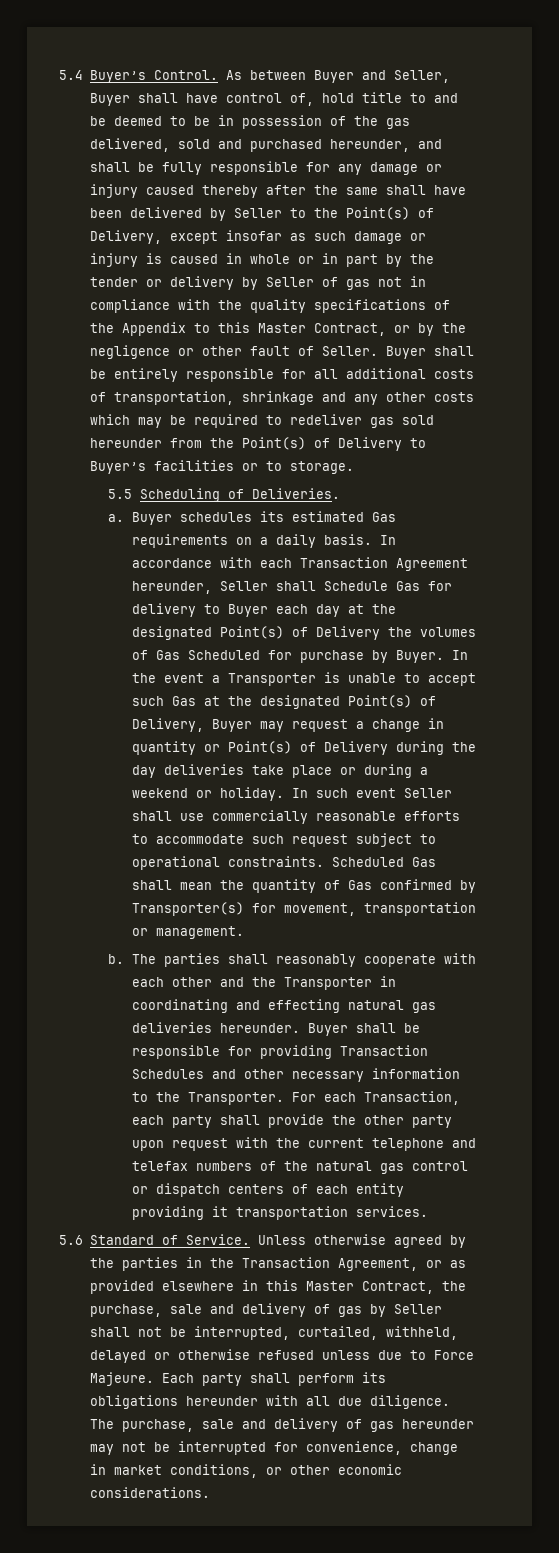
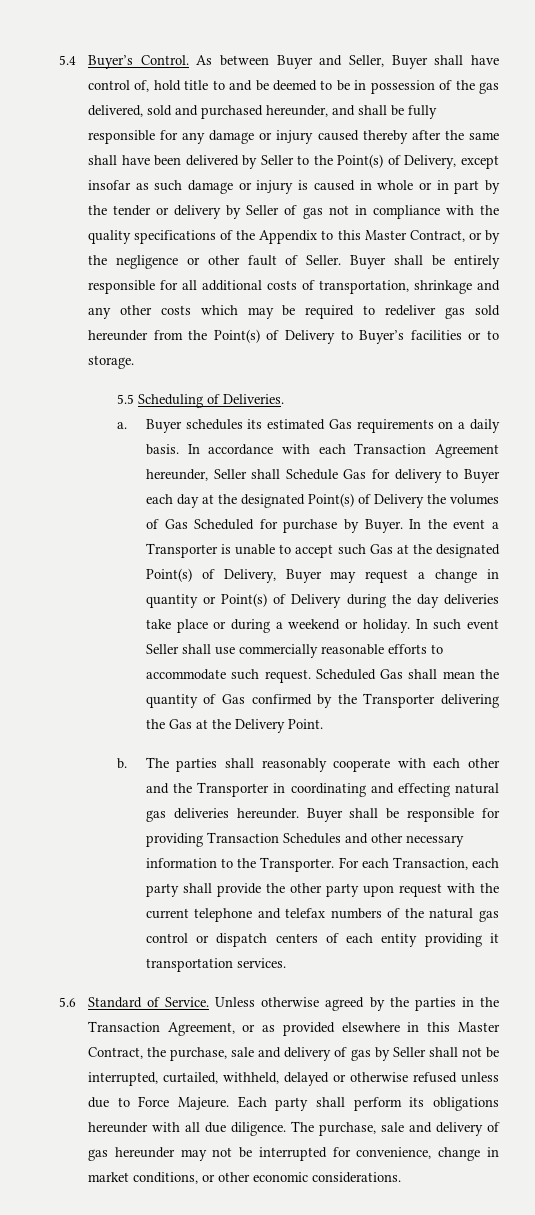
- In such event Seller shall use commercially reasonable efforts to accommodate such request subject to operational constraints.
+ In such event Seller shall use commercially reasonable efforts to accommodate such request.
- Scheduled Gas shall mean the quantity of Gas confirmed by Transporter(s) for movement, transportation or management.
+ Scheduled Gas shall mean the quantity of Gas confirmed by the Transporter delivering the Gas at the Delivery Point.

